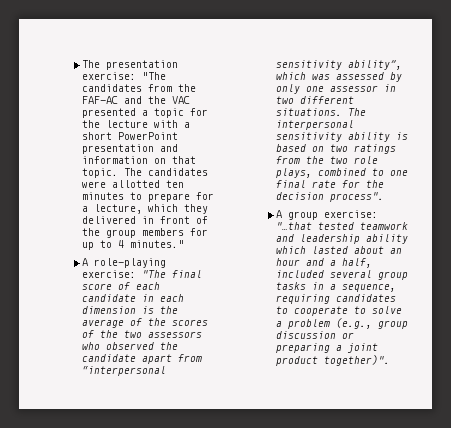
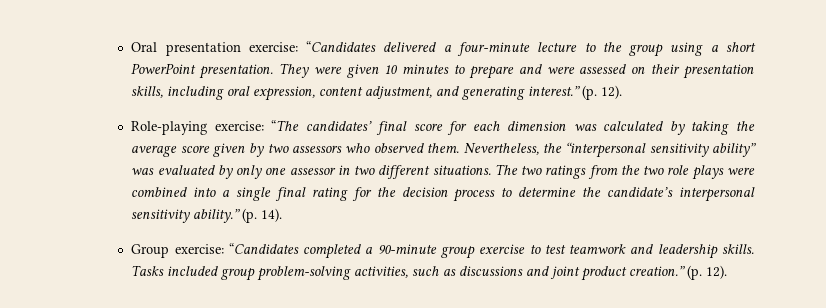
- The presentation exercise: "The candidates from the FAF-AC and the VAC presented a topic for the lecture with a short PowerPoint presentation and information on that topic. The candidates were allotted ten minutes to prepare for a lecture, which they delivered in front of the group members for up to 4 minutes."
- A role-playing exercise: "The final score of each candidate in each dimension is the average of the scores of the two assessors who observed the candidate apart from “interpersonal sensitivity ability”, which was assessed by only one assessor in two different situations.
+ Oral presentation exercise: “Candidates delivered a four-minute lecture to the group using a short PowerPoint presentation. They were given 10 minutes to prepare and were assessed on their presentation skills, including oral expression, content adjustment, and generating interest.” (p. 12).
+ Role-playing exercise: “The candidates’ final score for each dimension was calculated by taking the average score given by two assessors who observed them. Nevertheless, the “interpersonal sensitivity ability” was evaluated by only one assessor in two different situations.
- The interpersonal sensitivity ability is based on two ratings from the two role plays, combined to one final rate for the decision process".
- A group exercise: "…that tested teamwork and leadership ability which lasted about an hour and a half, included several group tasks in a sequence, requiring candidates to cooperate to solve a problem (e.g., group discussion or preparing a joint product together)".
+ The two ratings from the two role plays were combined into a single final rating for the decision process to determine the candidate’s interpersonal sensitivity ability.” (p. 14).
+ Group exercise: “Candidates completed a 90-minute group exercise to test teamwork and leadership skills. Tasks included group problem-solving activities, such as discussions and joint product creation.” (p. 12).

